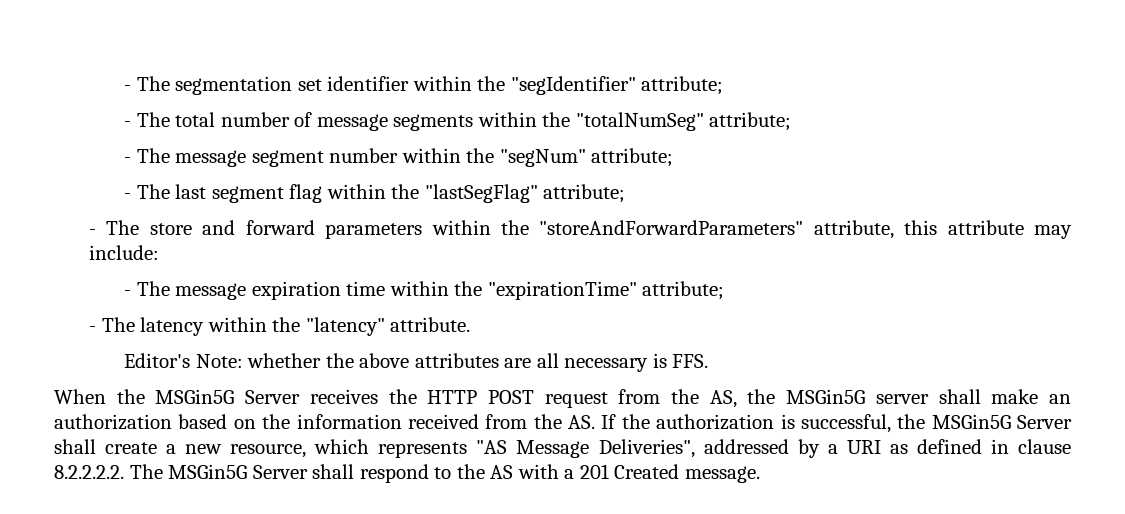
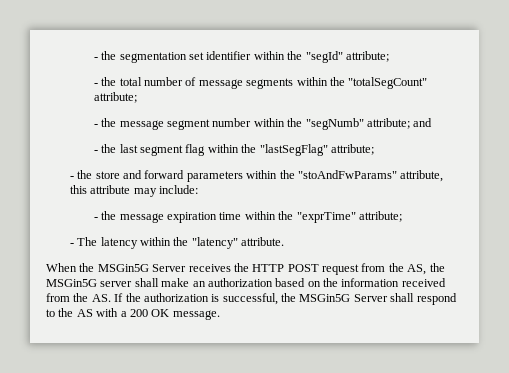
- - The segmentation set identifier within the "segIdentifier" attribute;
- - The total number of message segments within the "totalNumSeg" attribute;
- - The message segment number within the "segNum" attribute;
- - The last segment flag within the "lastSegFlag" attribute;
+ - the segmentation set identifier within the "segId" attribute;
+ - the total number of message segments within the "totalSegCount" attribute;
+ - the message segment number within the "segNumb" attribute; and
+ - the last segment flag within the "lastSegFlag" attribute;
- - The store and forward parameters within the "storeAndForwardParameters" attribute, this attribute may include:
+ - the store and forward parameters within the "stoAndFwParams" attribute, this attribute may include:
- - The message expiration time within the "expirationTime" attribute;
+ - the message expiration time within the "exprTime" attribute;
- Editor's Note: whether the above attributes are all necessary is FFS.
- When the MSGin5G Server receives the HTTP POST request from the AS, the MSGin5G server shall make an authorization based on the information received from the AS. If the authorization is successful, the MSGin5G Server shall create a new resource, which represents "AS Message Deliveries", addressed by a URI as defined in clause 8.2.2.2.2. The MSGin5G Server shall respond to the AS with a 201 Created message.
+ When the MSGin5G Server receives the HTTP POST request from the AS, the MSGin5G server shall make an authorization based on the information received from the AS. If the authorization is successful, the MSGin5G Server shall respond to the AS with a 200 OK message.

